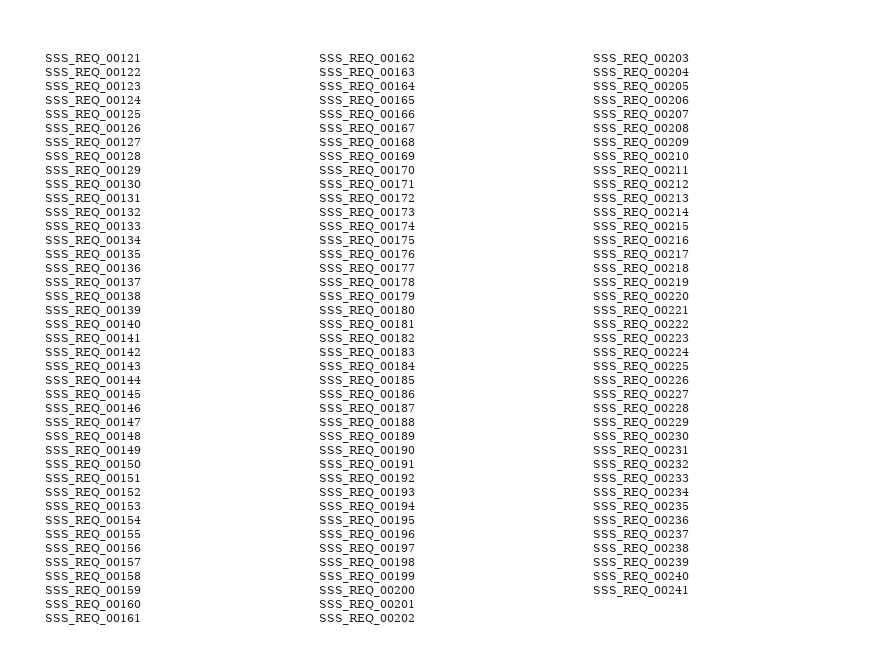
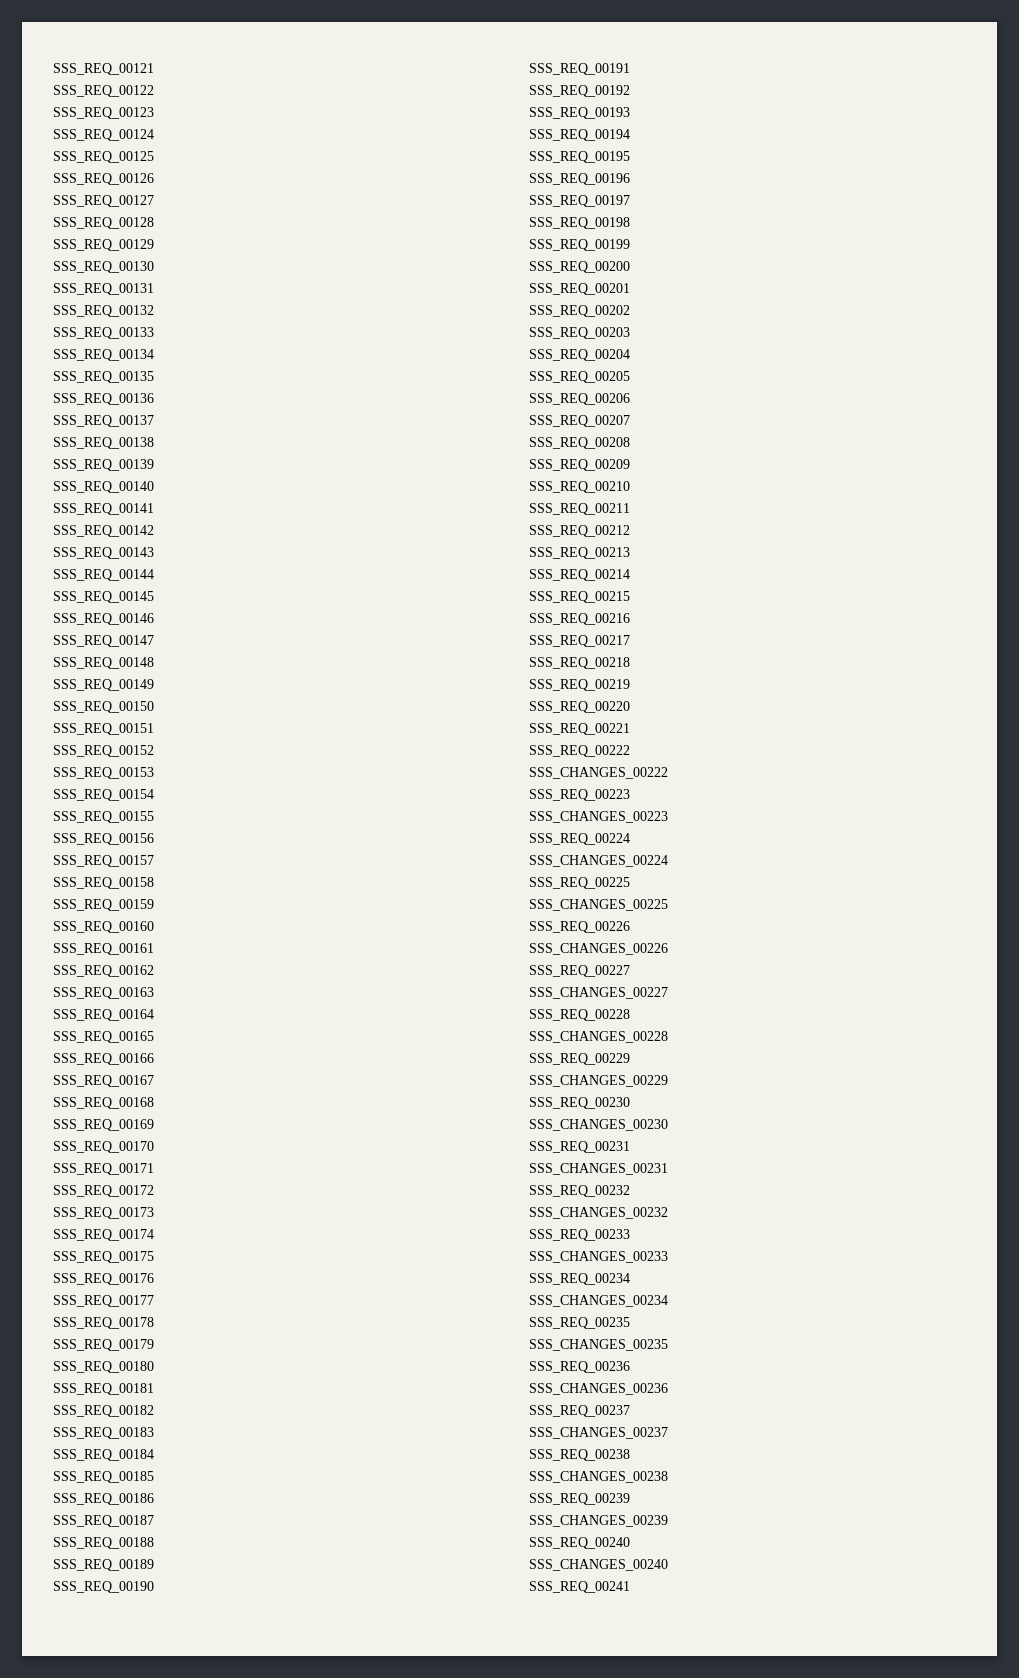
+ SSS_CHANGES_00222
+ SSS_CHANGES_00223
+ SSS_CHANGES_00224
+ SSS_CHANGES_00225
+ SSS_CHANGES_00226
+ SSS_CHANGES_00227
+ SSS_CHANGES_00228
+ SSS_CHANGES_00229
+ SSS_CHANGES_00230
+ SSS_CHANGES_00231
+ SSS_CHANGES_00232
+ SSS_CHANGES_00233
+ SSS_CHANGES_00234
+ SSS_CHANGES_00235
+ SSS_CHANGES_00236
+ SSS_CHANGES_00237
+ SSS_CHANGES_00238
+ SSS_CHANGES_00239
+ SSS_CHANGES_00240

